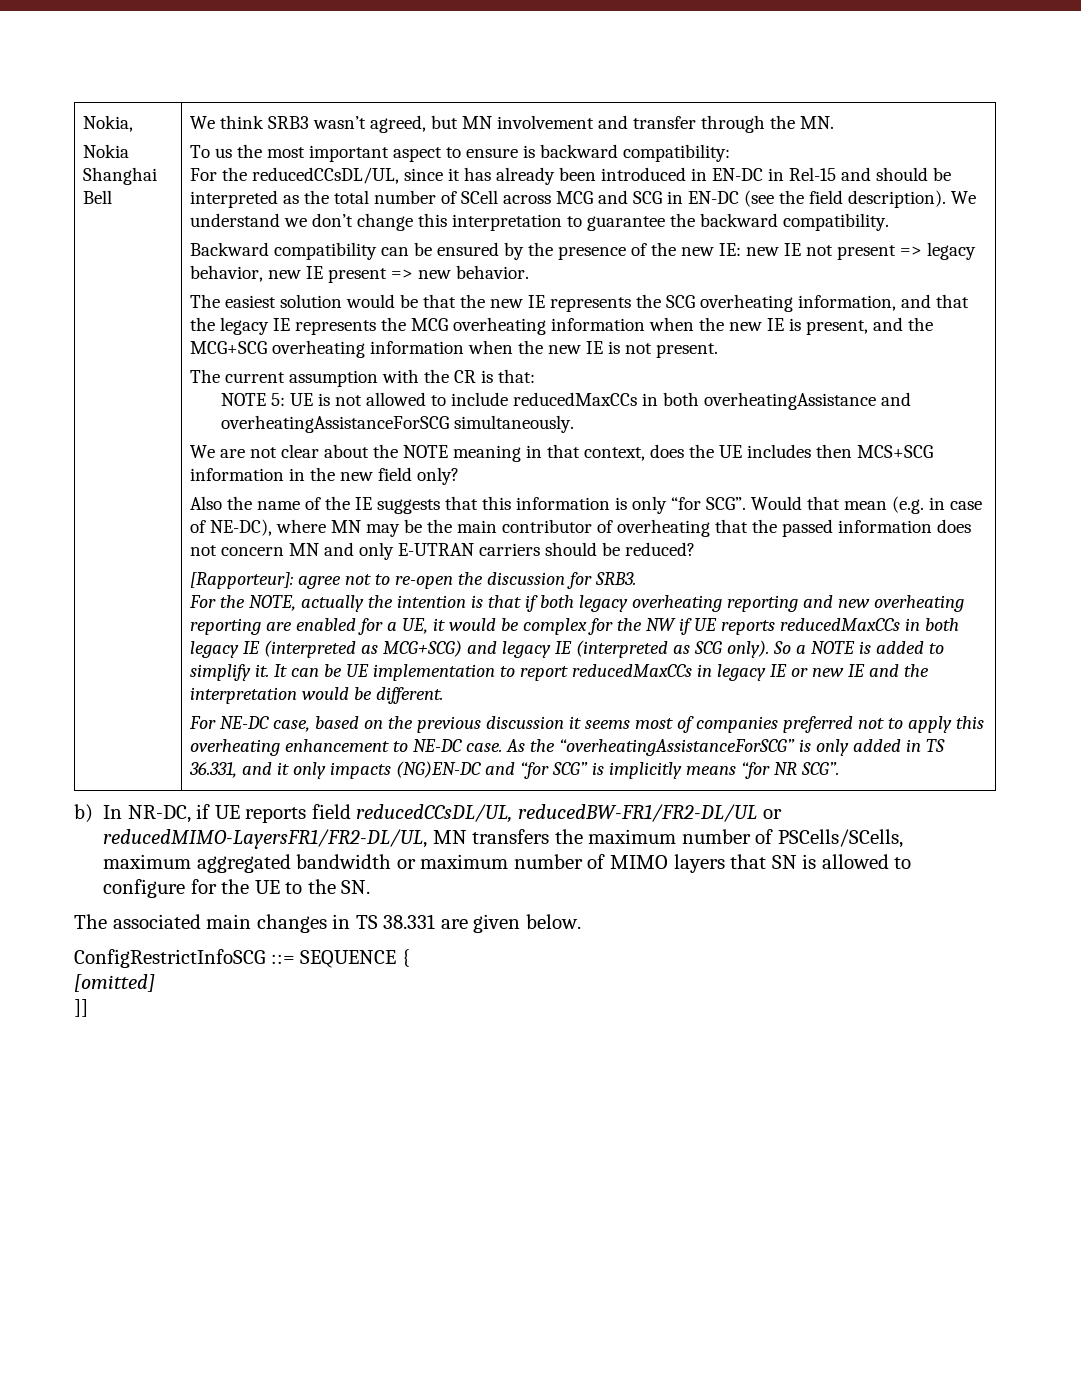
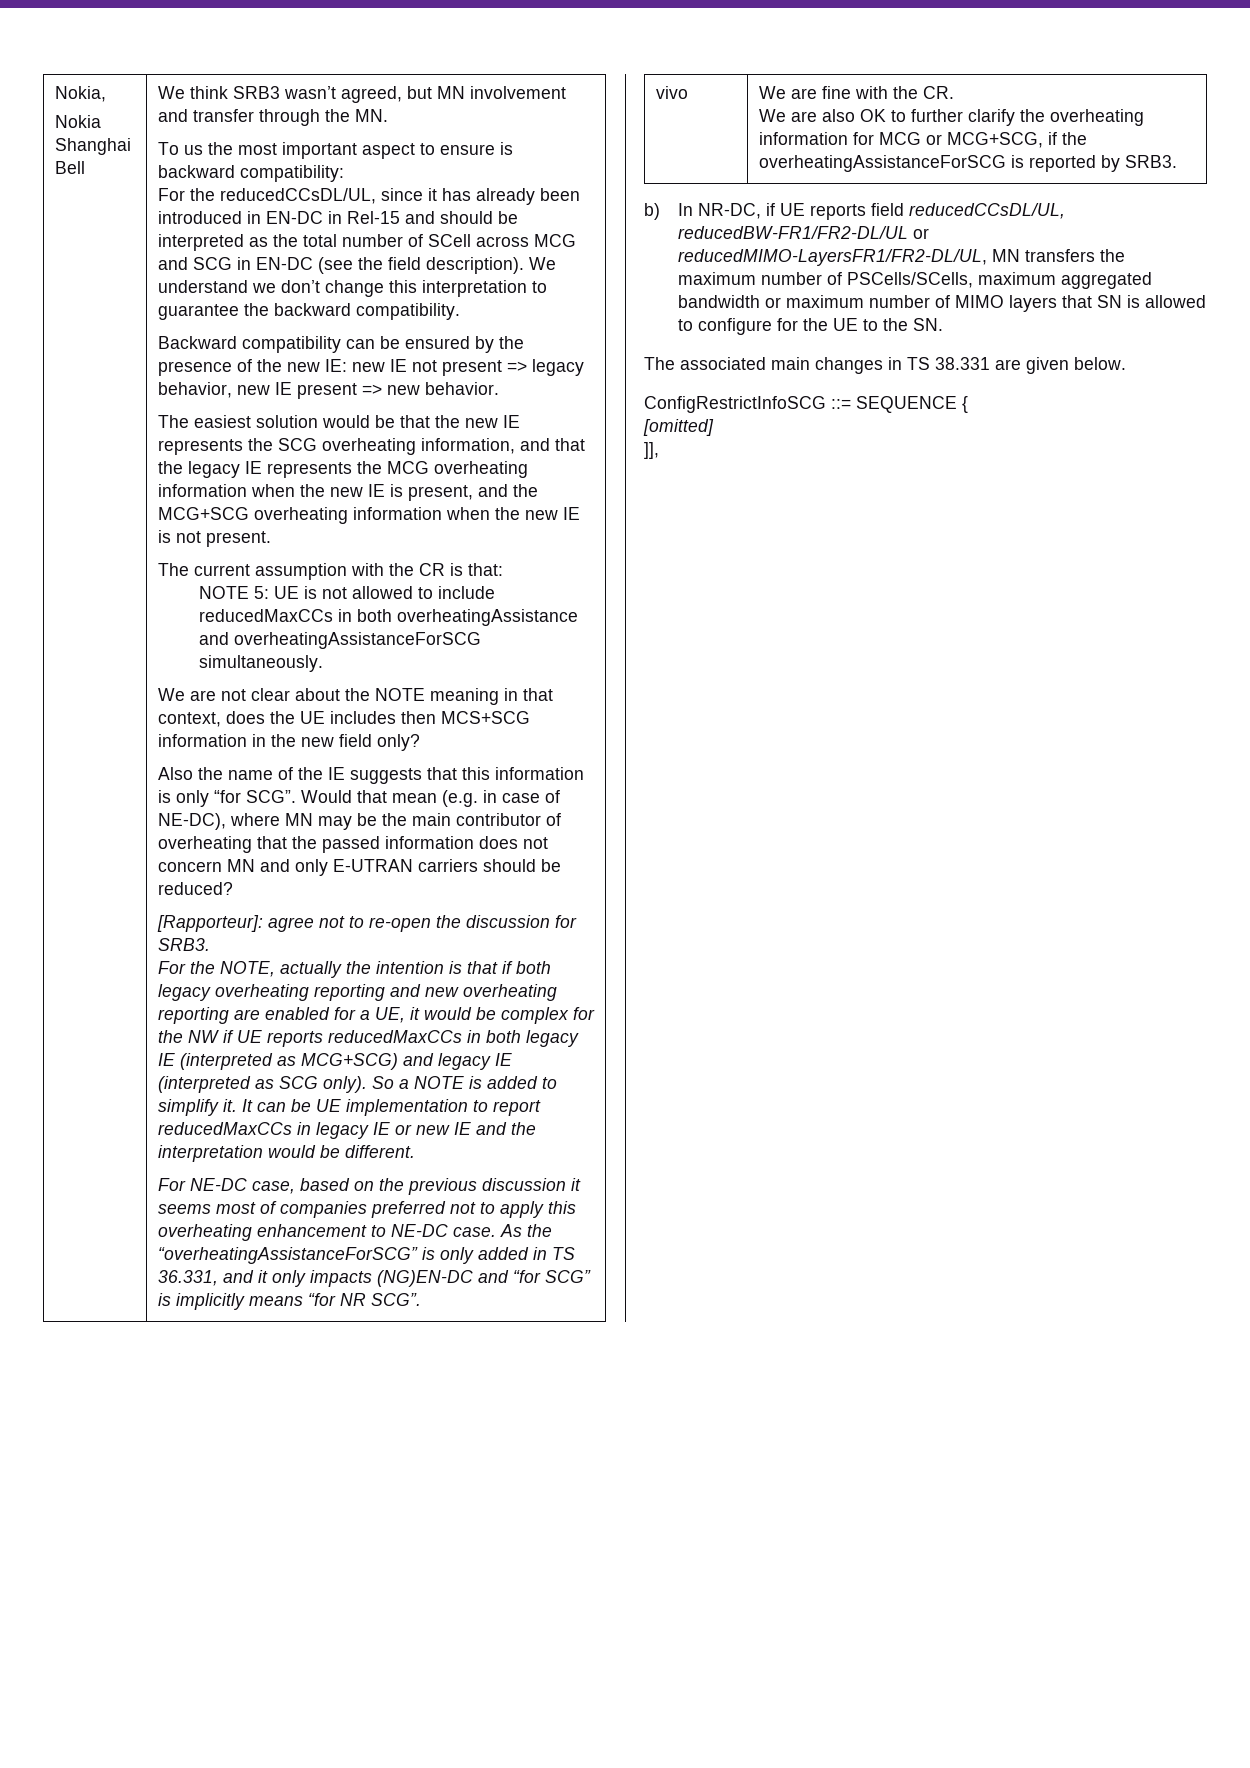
+ vivo | We are fine with the CR.
+ We are also OK to further clarify the overheating information for MCG or MCG+SCG, if the overheatingAssistanceForSCG is reported by SRB3.
- ]]
+ ]],

